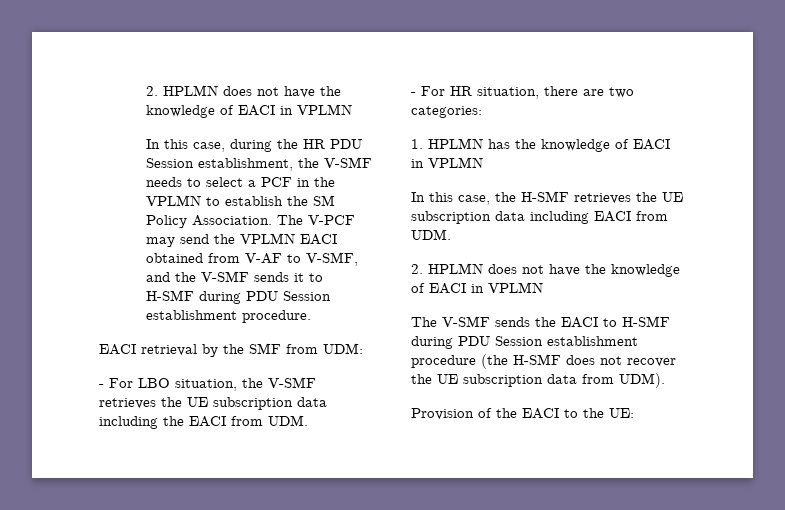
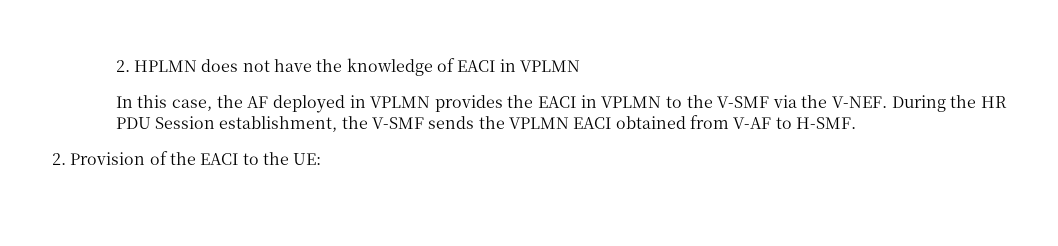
- In this case, during the HR PDU Session establishment, the V-SMF needs to select a PCF in the VPLMN to establish the SM Policy Association. The V-PCF may send the VPLMN EACI obtained from V-AF to V-SMF, and the V-SMF sends it to H-SMF during PDU Session establishment procedure.
- EACI retrieval by the SMF from UDM:
- - For LBO situation, the V-SMF retrieves the UE subscription data including the EACI from UDM.
- - For HR situation, there are two categories:
- 1. HPLMN has the knowledge of EACI in VPLMN
- In this case, the H-SMF retrieves the UE subscription data including EACI from UDM.
- 2. HPLMN does not have the knowledge of EACI in VPLMN
- The V-SMF sends the EACI to H-SMF during PDU Session establishment procedure (the H-SMF does not recover the UE subscription data from UDM).
- Provision of the EACI to the UE:
+ In this case, the AF deployed in VPLMN provides the EACI in VPLMN to the V-SMF via the V-NEF. During the HR PDU Session establishment, the V-SMF sends the VPLMN EACI obtained from V-AF to H-SMF.
+ 2. Provision of the EACI to the UE:

